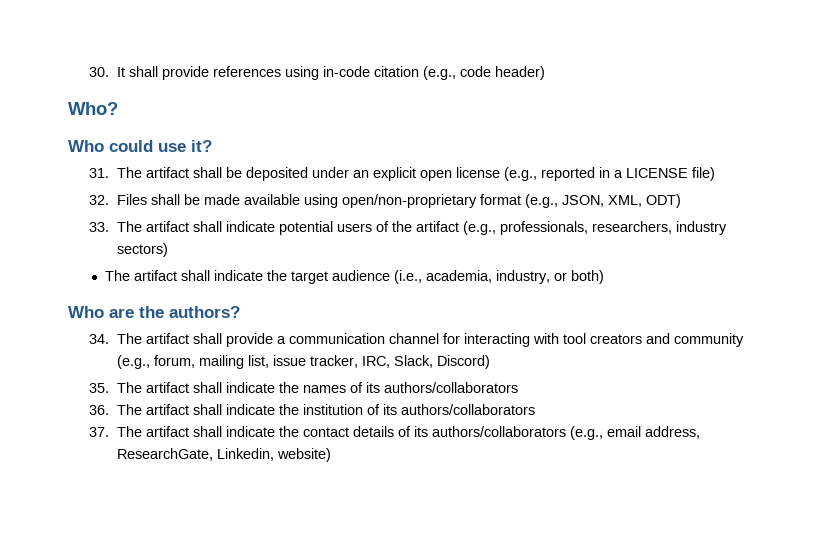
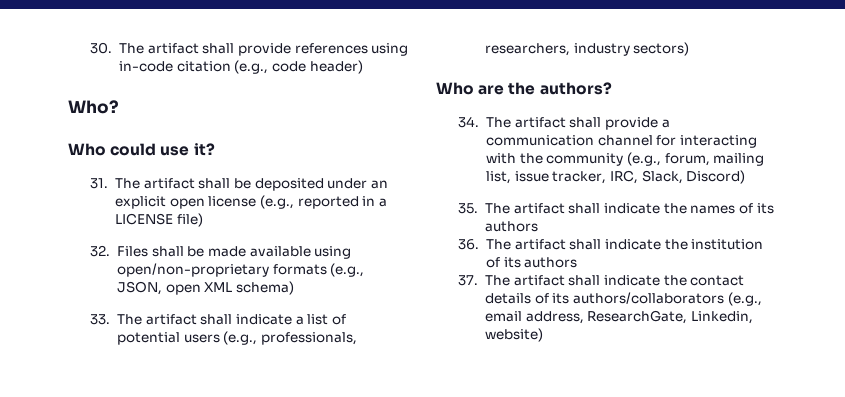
- 30. It shall provide references using in-code citation (e.g., code header)
+ 30. The artifact shall provide references using in-code citation (e.g., code header)
- 32. Files shall be made available using open/non-proprietary format (e.g., JSON, XML, ODT)
+ 32. Files shall be made available using open/non-proprietary formats (e.g., JSON, open XML schema)
- 33. The artifact shall indicate potential users of the artifact (e.g., professionals, researchers, industry sectors)
+ 33. The artifact shall indicate a list of potential users (e.g., professionals, researchers, industry sectors)
- The artifact shall indicate the target audience (i.e., academia, industry, or both)
- 34. The artifact shall provide a communication channel for interacting with tool creators and community (e.g., forum, mailing list, issue tracker, IRC, Slack, Discord)
+ 34. The artifact shall provide a communication channel for interacting with the community (e.g., forum, mailing list, issue tracker, IRC, Slack, Discord)
- 35. The artifact shall indicate the names of its authors/collaborators
+ 35. The artifact shall indicate the names of its authors
- 36. The artifact shall indicate the institution of its authors/collaborators
+ 36. The artifact shall indicate the institution of its authors

